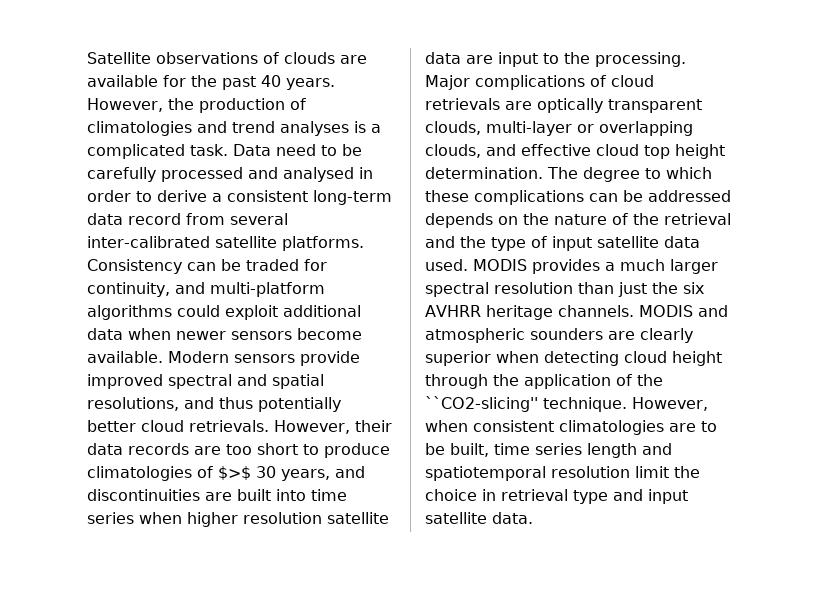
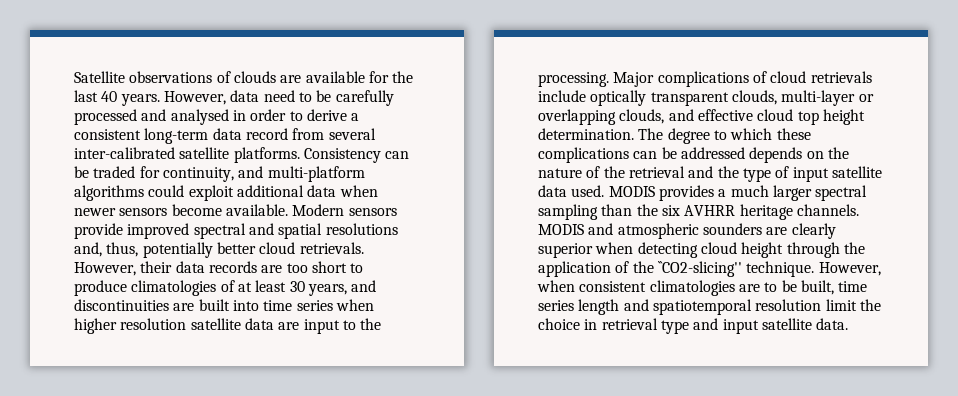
- Satellite observations of clouds are available for the past 40 years.
+ Satellite observations of clouds are available for the last 40 years.
- However, the production of climatologies and trend analyses is a complicated task. Data need to be carefully processed and analysed in order to derive a consistent long-term data record from several inter-calibrated satellite platforms.
+ However, data need to be carefully processed and analysed in order to derive a consistent long-term data record from several inter-calibrated satellite platforms.
- Modern sensors provide improved spectral and spatial resolutions, and thus potentially better cloud retrievals.
+ Modern sensors provide improved spectral and spatial resolutions and, thus, potentially better cloud retrievals.
- However, their data records are too short to produce climatologies of $>$ 30 years, and discontinuities are built into time series when higher resolution satellite data are input to the processing.
+ However, their data records are too short to produce climatologies of at least 30 years, and discontinuities are built into time series when higher resolution satellite data are input to the processing.
- Major complications of cloud retrievals are optically transparent clouds, multi-layer or overlapping clouds, and effective cloud top height determination.
+ Major complications of cloud retrievals include optically transparent clouds, multi-layer or overlapping clouds, and effective cloud top height determination.
- MODIS provides a much larger spectral resolution than just the six AVHRR heritage channels.
+ MODIS provides a much larger spectral sampling than the six AVHRR heritage channels.

